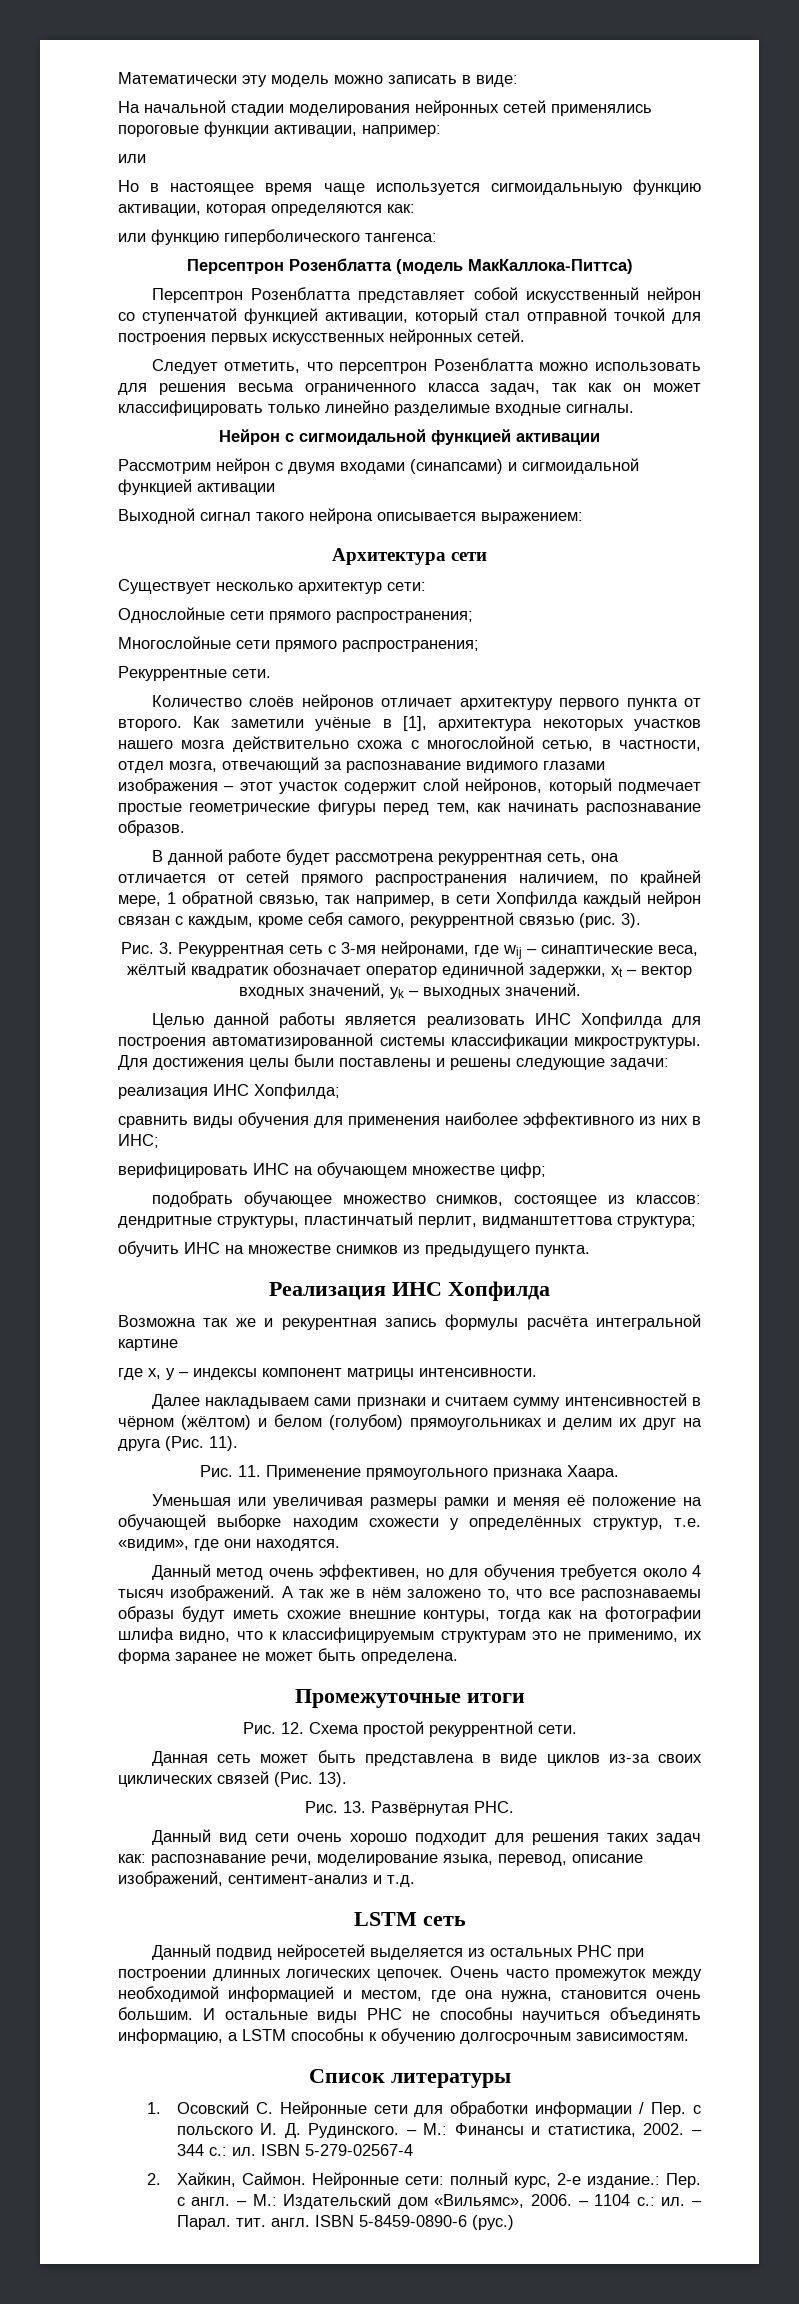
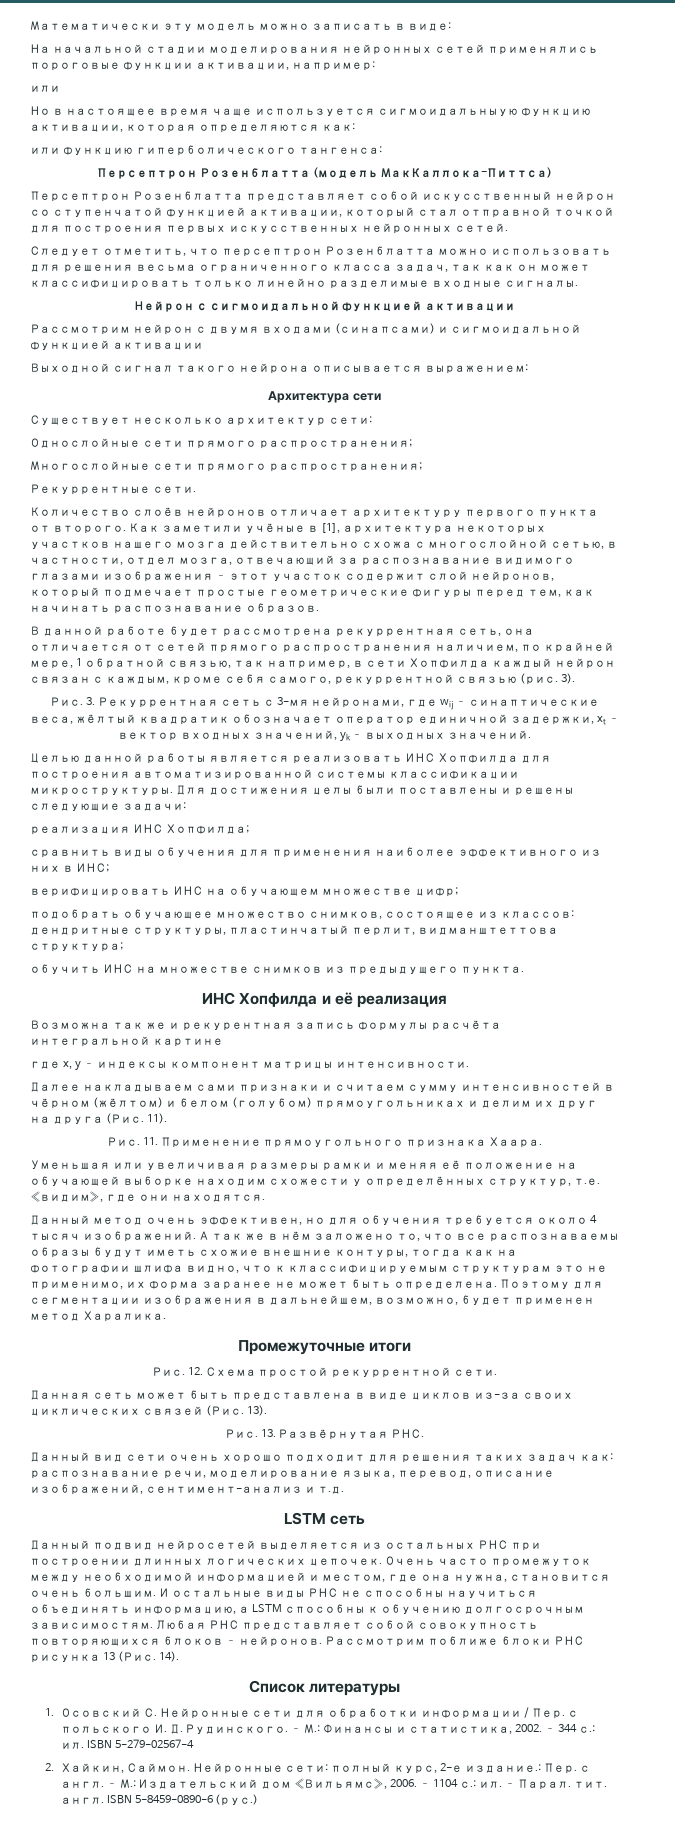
- Реализация ИНС Хопфилда
+ ИНС Хопфилда и её реализация
+ Поэтому для сегментации изображения в дальнейшем, возможно, будет применен метод Харалика.
+ Любая РНС представляет собой совокупность повторяющихся блоков – нейронов. Рассмотрим поближе блоки РНС рисунка 13 (Рис. 14).

